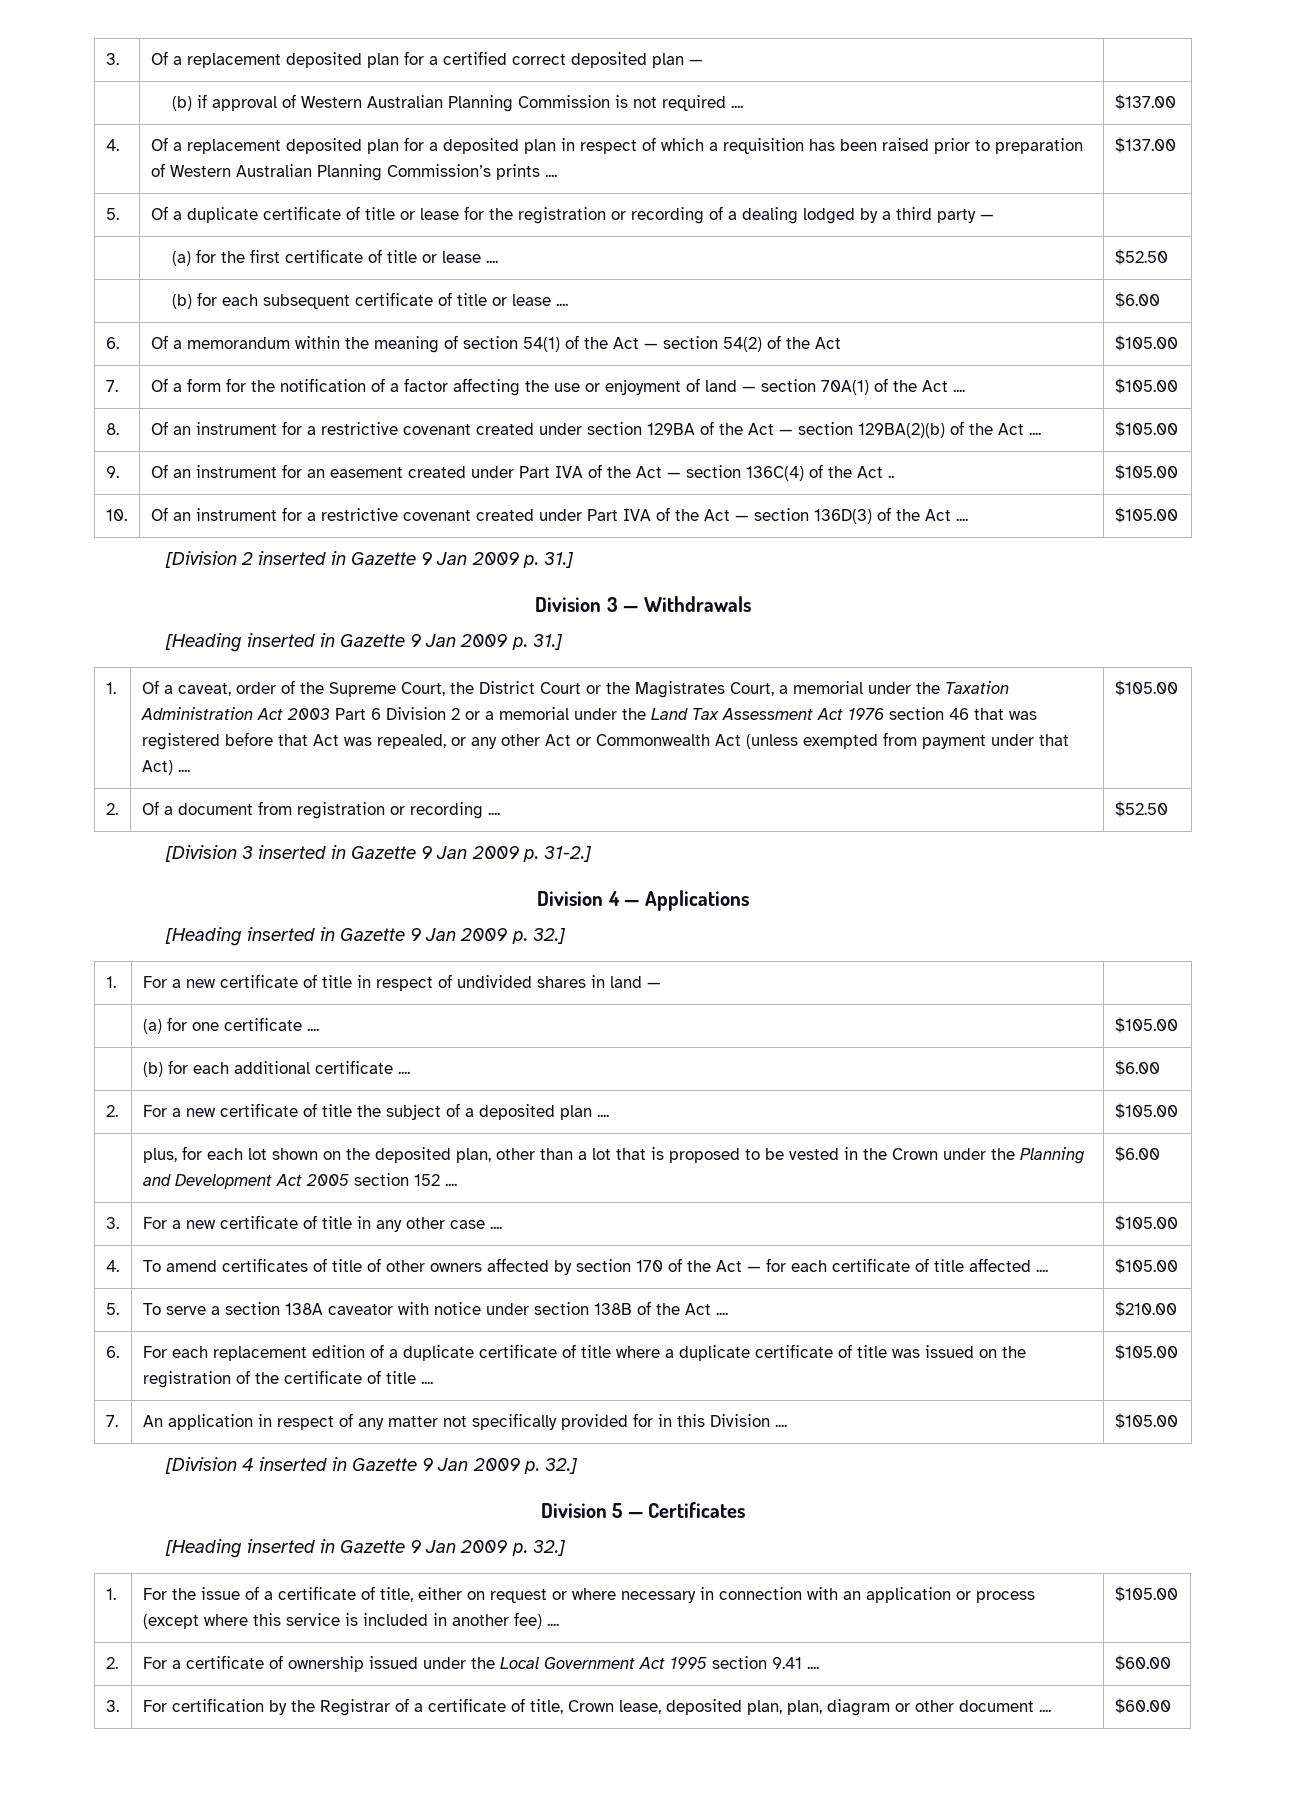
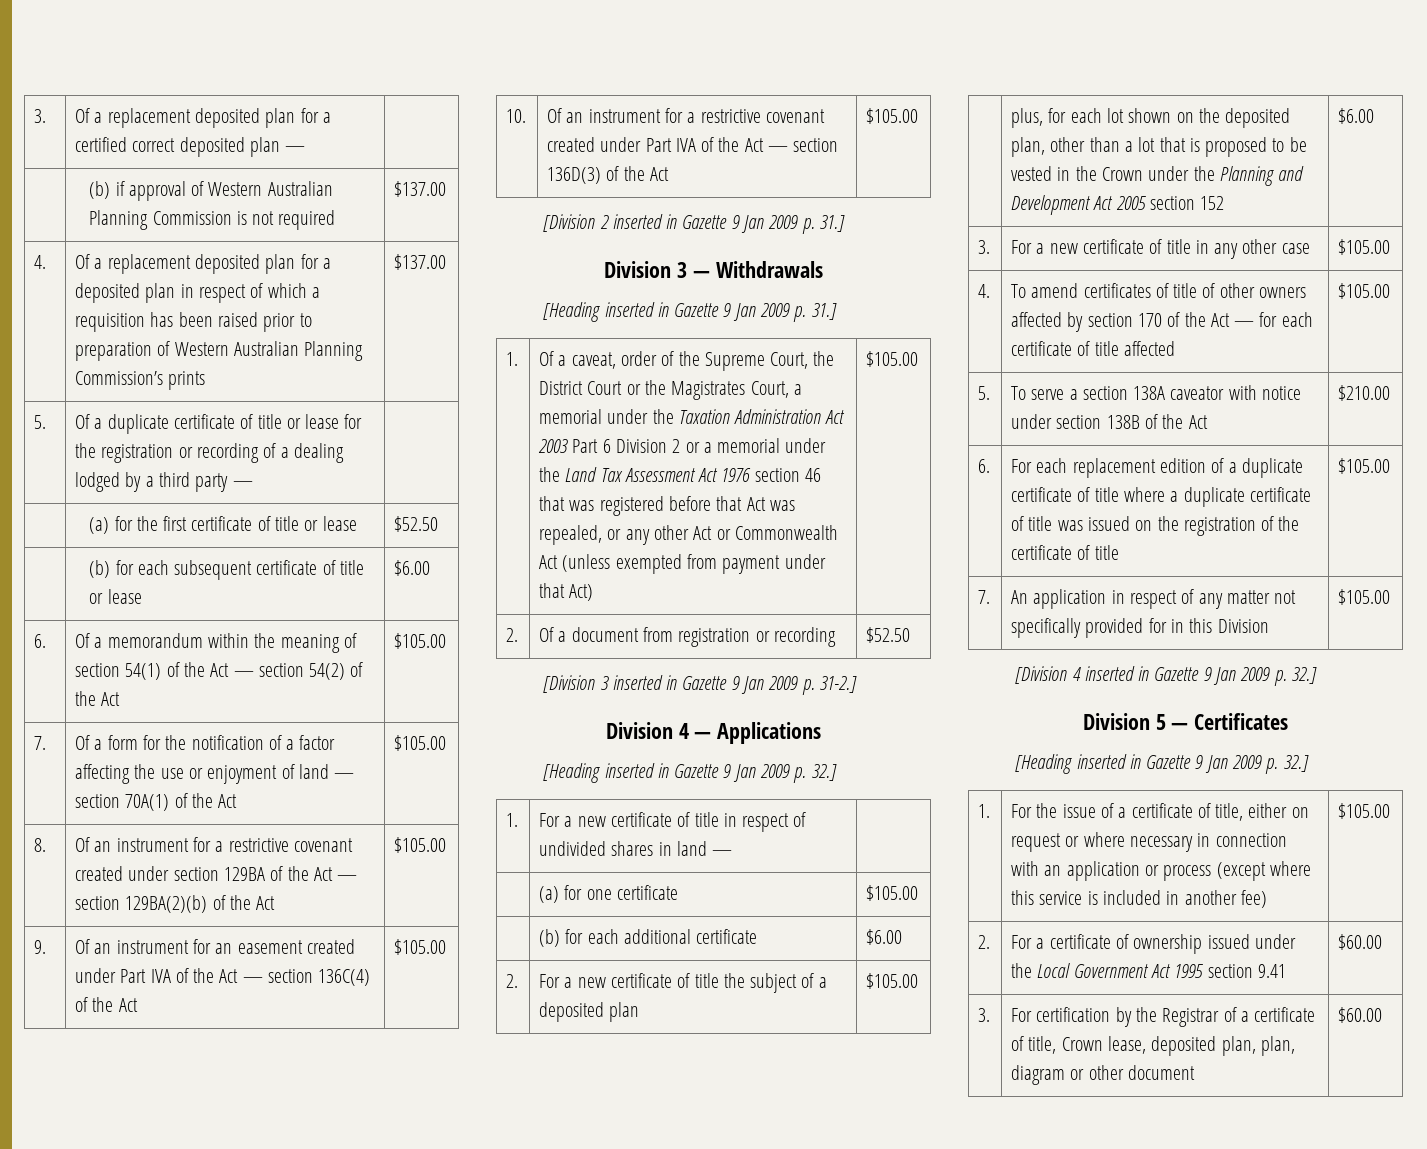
- | (b) if approval of Western Australian Planning Commission is not required .... | $137.00
+ | (b) if approval of Western Australian Planning Commission is not required | $137.00
- 4. | Of a replacement deposited plan for a deposited plan in respect of which a requisition has been raised prior to preparation of Western Australian Planning Commission’s prints .... | $137.00
+ 4. | Of a replacement deposited plan for a deposited plan in respect of which a requisition has been raised prior to preparation of Western Australian Planning Commission’s prints | $137.00
- | (a) for the first certificate of title or lease .... | $52.50
+ | (a) for the first certificate of title or lease | $52.50
- | (b) for each subsequent certificate of title or lease .... | $6.00
+ | (b) for each subsequent certificate of title or lease | $6.00
- 7. | Of a form for the notification of a factor affecting the use or enjoyment of land — section 70A(1) of the Act .... | $105.00
+ 7. | Of a form for the notification of a factor affecting the use or enjoyment of land — section 70A(1) of the Act | $105.00
- 8. | Of an instrument for a restrictive covenant created under section 129BA of the Act — section 129BA(2)(b) of the Act .... | $105.00
+ 8. | Of an instrument for a restrictive covenant created under section 129BA of the Act — section 129BA(2)(b) of the Act | $105.00
- 9. | Of an instrument for an easement created under Part IVA of the Act — section 136C(4) of the Act .. | $105.00
+ 9. | Of an instrument for an easement created under Part IVA of the Act — section 136C(4) of the Act | $105.00
- 10. | Of an instrument for a restrictive covenant created under Part IVA of the Act — section 136D(3) of the Act .... | $105.00
+ 10. | Of an instrument for a restrictive covenant created under Part IVA of the Act — section 136D(3) of the Act | $105.00
- Of a caveat, order of the Supreme Court, the District Court or the Magistrates Court, a memorial under the Taxation Administration Act 2003 Part 6 Division 2 or a memorial under the Land Tax Assessment Act 1976 section 46 that was registered before that Act was repealed, or any other Act or Commonwealth Act (unless exempted from payment under that Act) ....
+ Of a caveat, order of the Supreme Court, the District Court or the Magistrates Court, a memorial under the Taxation Administration Act 2003 Part 6 Division 2 or a memorial under the Land Tax Assessment Act 1976 section 46 that was registered before that Act was repealed, or any other Act or Commonwealth Act (unless exempted from payment under that Act)
- 2. | Of a document from registration or recording .... | $52.50
+ 2. | Of a document from registration or recording | $52.50
- | (a) for one certificate .... | $105.00
+ | (a) for one certificate | $105.00
- | (b) for each additional certificate .... | $6.00
+ | (b) for each additional certificate | $6.00
- 2. | For a new certificate of title the subject of a deposited plan .... | $105.00
+ 2. | For a new certificate of title the subject of a deposited plan | $105.00
- | plus, for each lot shown on the deposited plan, other than a lot that is proposed to be vested in the Crown under the Planning and Development Act 2005 section 152 .... | $6.00
+ | plus, for each lot shown on the deposited plan, other than a lot that is proposed to be vested in the Crown under the Planning and Development Act 2005 section 152 | $6.00
- 3. | For a new certificate of title in any other case .... | $105.00
+ 3. | For a new certificate of title in any other case | $105.00
- 4. | To amend certificates of title of other owners affected by section 170 of the Act — for each certificate of title affected .... | $105.00
+ 4. | To amend certificates of title of other owners affected by section 170 of the Act — for each certificate of title affected | $105.00
- 5. | To serve a section 138A caveator with notice under section 138B of the Act .... | $210.00
+ 5. | To serve a section 138A caveator with notice under section 138B of the Act | $210.00
- 6. | For each replacement edition of a duplicate certificate of title where a duplicate certificate of title was issued on the registration of the certificate of title .... | $105.00
+ 6. | For each replacement edition of a duplicate certificate of title where a duplicate certificate of title was issued on the registration of the certificate of title | $105.00
- 7. | An application in respect of any matter not specifically provided for in this Division .... | $105.00
+ 7. | An application in respect of any matter not specifically provided for in this Division | $105.00
- 1. | For the issue of a certificate of title, either on request or where necessary in connection with an application or process (except where this service is included in another fee) .... | $105.00
+ 1. | For the issue of a certificate of title, either on request or where necessary in connection with an application or process (except where this service is included in another fee) | $105.00
- 2. | For a certificate of ownership issued under the Local Government Act 1995 section 9.41 .... | $60.00
+ 2. | For a certificate of ownership issued under the Local Government Act 1995 section 9.41 | $60.00
- 3. | For certification by the Registrar of a certificate of title, Crown lease, deposited plan, plan, diagram or other document .... | $60.00
+ 3. | For certification by the Registrar of a certificate of title, Crown lease, deposited plan, plan, diagram or other document | $60.00

